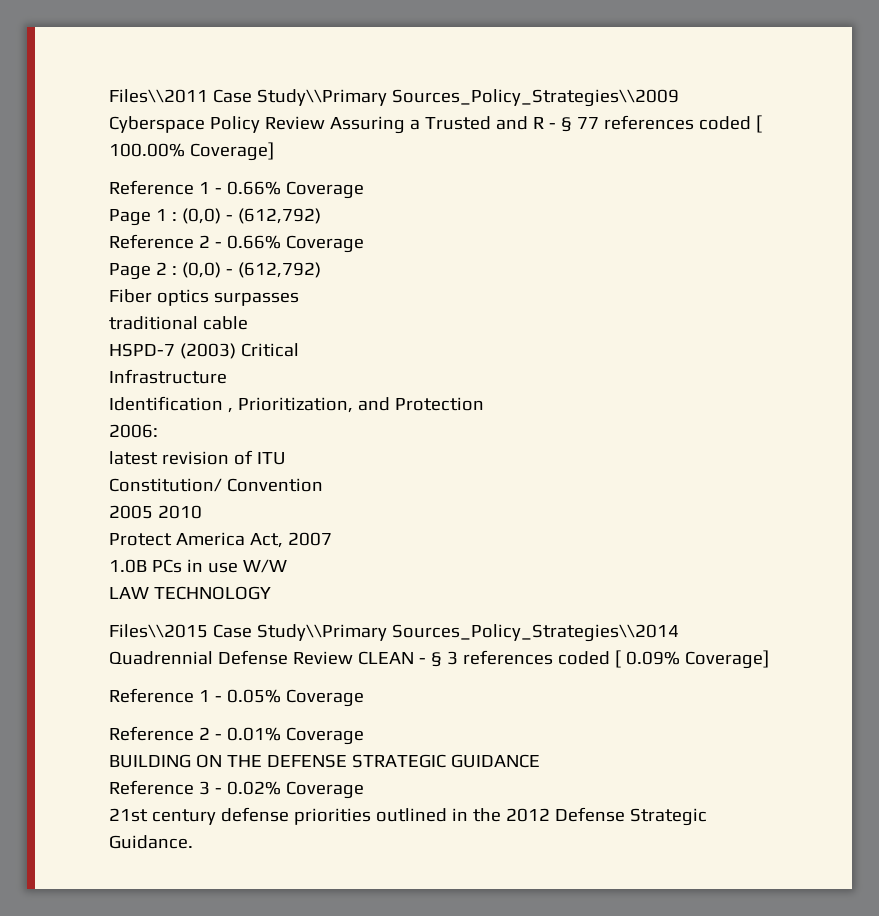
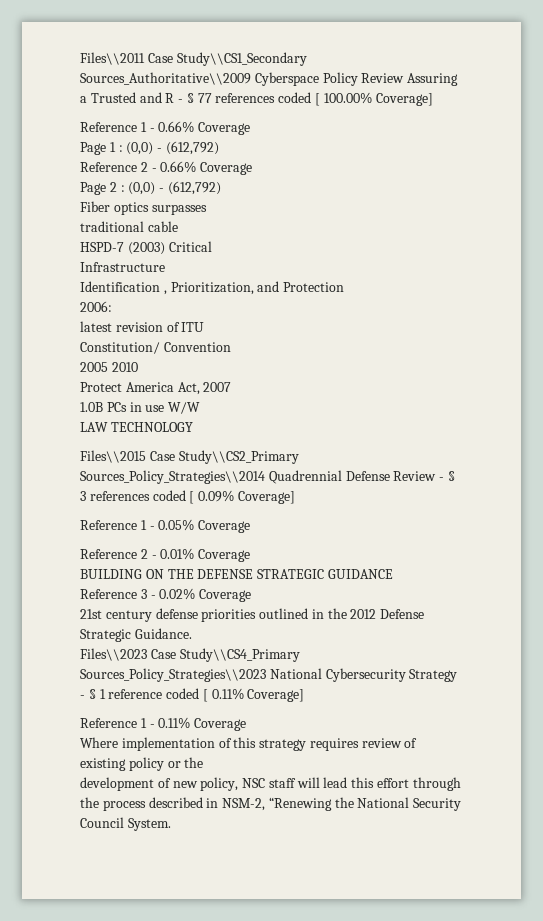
- Files\\2011 Case Study\\Primary Sources_Policy_Strategies\\2009 Cyberspace Policy Review Assuring a Trusted and R - § 77 references coded [ 100.00% Coverage]
+ Files\\2011 Case Study\\CS1_Secondary Sources_Authoritative\\2009 Cyberspace Policy Review Assuring a Trusted and R - § 77 references coded [ 100.00% Coverage]
- Files\\2015 Case Study\\Primary Sources_Policy_Strategies\\2014 Quadrennial Defense Review CLEAN - § 3 references coded [ 0.09% Coverage]
+ Files\\2015 Case Study\\CS2_Primary Sources_Policy_Strategies\\2014 Quadrennial Defense Review - § 3 references coded [ 0.09% Coverage]
+ Files\\2023 Case Study\\CS4_Primary Sources_Policy_Strategies\\2023 National Cybersecurity Strategy - § 1 reference coded [ 0.11% Coverage]
+ Reference 1 - 0.11% Coverage
+ Where implementation of this strategy requires review of existing policy or the
+ development of new policy, NSC staff will lead this effort through the process described in NSM-2, “Renewing the National Security Council System.

